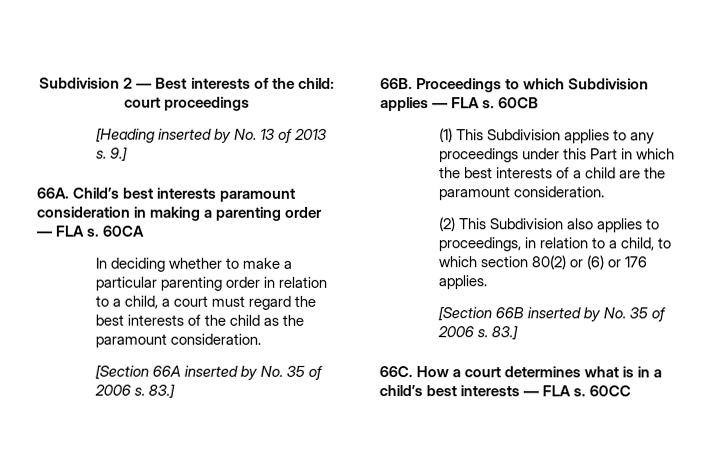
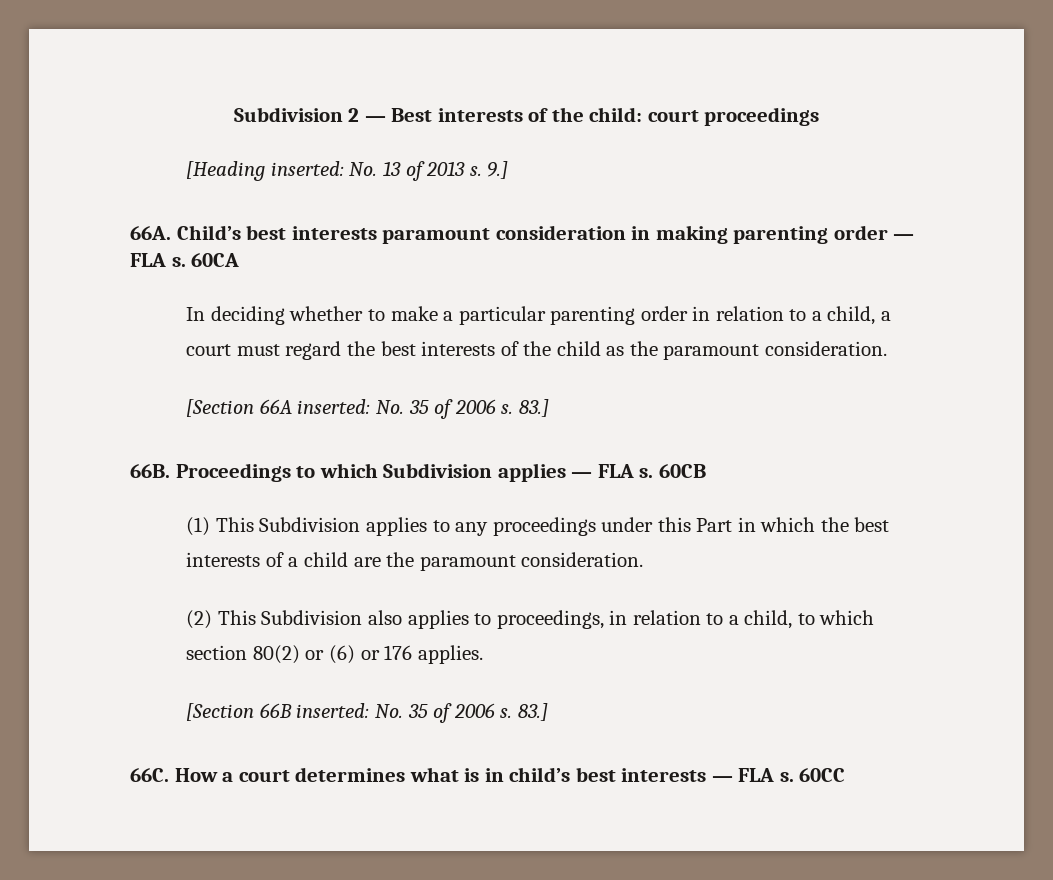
- [Heading inserted by No. 13 of 2013 s.
+ [Heading inserted: No. 13 of 2013 s.
- Child’s best interests paramount consideration in making a parenting order — FLA s.
+ Child’s best interests paramount consideration in making parenting order — FLA s.
- [Section 66A inserted by No. 35 of 2006 s.
+ [Section 66A inserted: No. 35 of 2006 s.
- [Section 66B inserted by No. 35 of 2006 s.
+ [Section 66B inserted: No. 35 of 2006 s.
- How a court determines what is in a child’s best interests — FLA s.
+ How a court determines what is in child’s best interests — FLA s.

